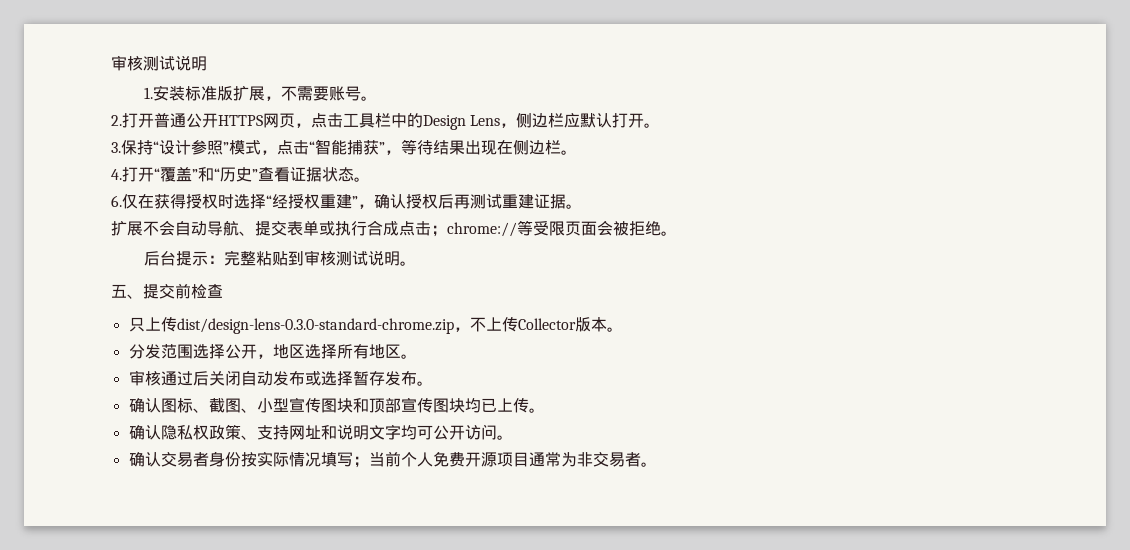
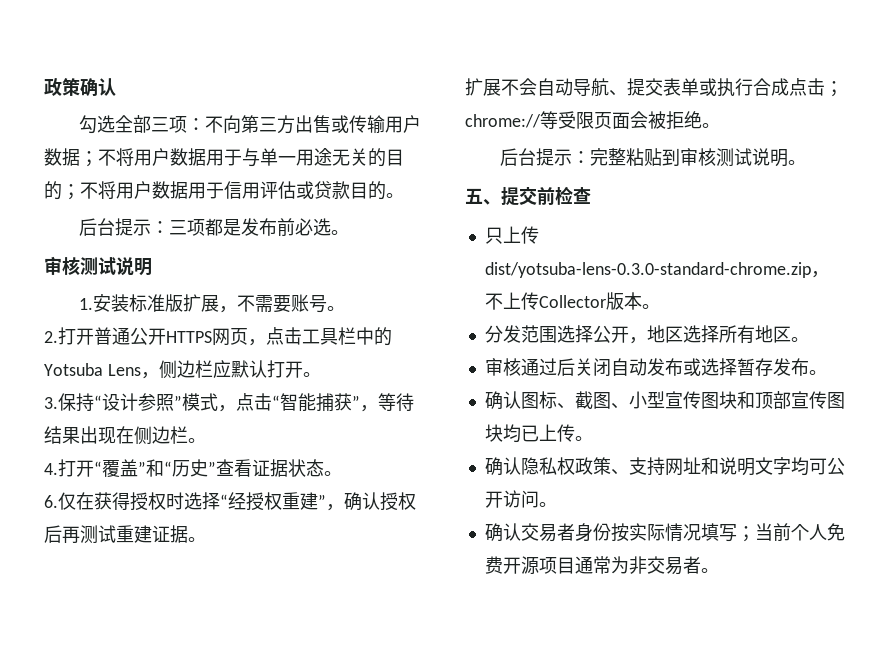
+ 政策确认
+ 勾选全部三项：不向第三方出售或传输用户数据；不将用户数据用于与单一用途无关的目的；不将用户数据用于信用评估或贷款目的。
+ 后台提示：三项都是发布前必选。
- 2.打开普通公开HTTPS网页，点击工具栏中的Design Lens，侧边栏应默认打开。
+ 2.打开普通公开HTTPS网页，点击工具栏中的Yotsuba Lens，侧边栏应默认打开。
- 只上传dist/design-lens-0.3.0-standard-chrome.zip，不上传Collector版本。
+ 只上传dist/yotsuba-lens-0.3.0-standard-chrome.zip，不上传Collector版本。

